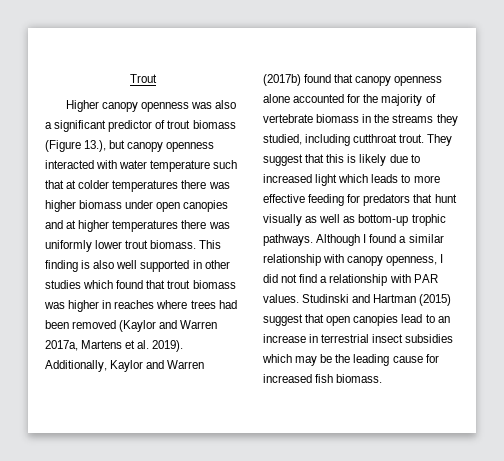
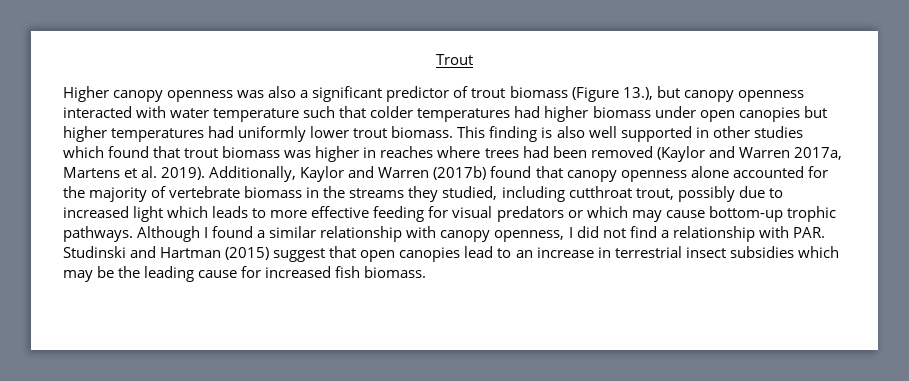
- Higher canopy openness was also a significant predictor of trout biomass (Figure 13.), but canopy openness interacted with water temperature such that at colder temperatures there was higher biomass under open canopies and at higher temperatures there was uniformly lower trout biomass.
+ Higher canopy openness was also a significant predictor of trout biomass (Figure 13.), but canopy openness interacted with water temperature such that colder temperatures had higher biomass under open canopies but higher temperatures had uniformly lower trout biomass.
- Additionally, Kaylor and Warren (2017b) found that canopy openness alone accounted for the majority of vertebrate biomass in the streams they studied, including cutthroat trout. They suggest that this is likely due to increased light which leads to more effective feeding for predators that hunt visually as well as bottom-up trophic pathways.
+ Additionally, Kaylor and Warren (2017b) found that canopy openness alone accounted for the majority of vertebrate biomass in the streams they studied, including cutthroat trout, possibly due to increased light which leads to more effective feeding for visual predators or which may cause bottom-up trophic pathways.
- Although I found a similar relationship with canopy openness, I did not find a relationship with PAR values. Studinski and Hartman (2015) suggest that open canopies lead to an increase in terrestrial insect subsidies which may be the leading cause for increased fish biomass.
+ Although I found a similar relationship with canopy openness, I did not find a relationship with PAR. Studinski and Hartman (2015) suggest that open canopies lead to an increase in terrestrial insect subsidies which may be the leading cause for increased fish biomass.

